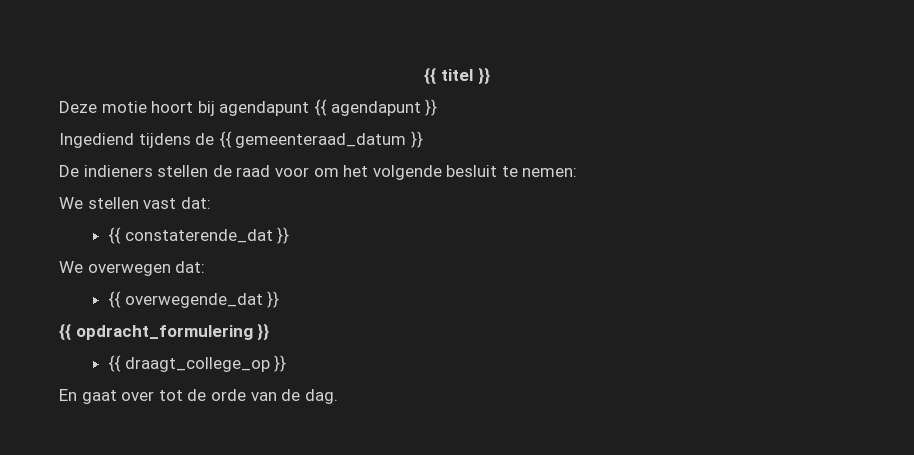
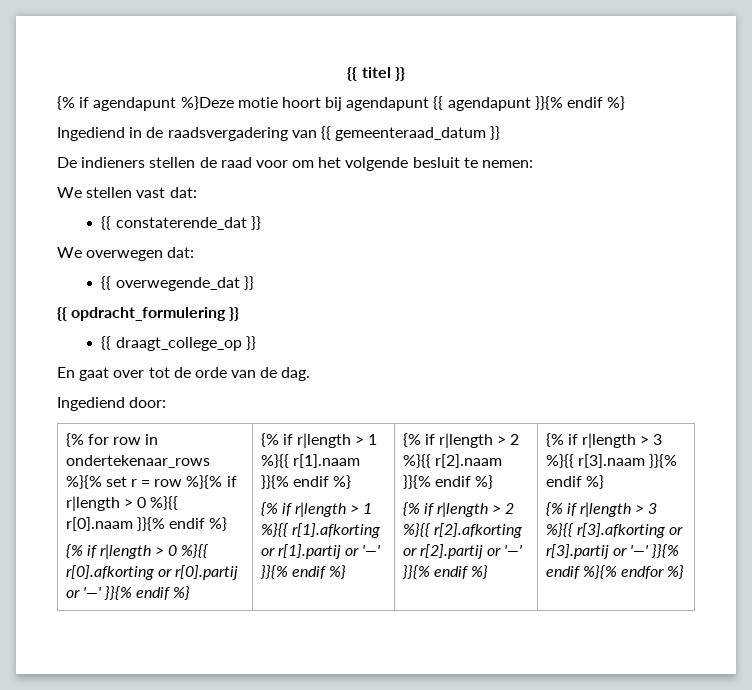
- Deze motie hoort bij agendapunt {{ agendapunt }}
- Ingediend tijdens de {{ gemeenteraad_datum }}
+ {% if agendapunt %}Deze motie hoort bij agendapunt {{ agendapunt }}{% endif %}
+ Ingediend in de raadsvergadering van {{ gemeenteraad_datum }}
+ Ingediend door:
+ {% for row in ondertekenaar_rows %}{% set r = row %}{% if r|length > 0 %}{{ r[0].naam }}{% endif %}
+ {% if r|length > 0 %}{{ r[0].afkorting or r[0].partij or '—' }}{% endif %} | {% if r|length > 1 %}{{ r[1].naam }}{% endif %}
+ {% if r|length > 1 %}{{ r[1].afkorting or r[1].partij or '—' }}{% endif %} | {% if r|length > 2 %}{{ r[2].naam }}{% endif %}
+ {% if r|length > 2 %}{{ r[2].afkorting or r[2].partij or '—' }}{% endif %} | {% if r|length > 3 %}{{ r[3].naam }}{% endif %}
+ {% if r|length > 3 %}{{ r[3].afkorting or r[3].partij or '—' }}{% endif %}{% endfor %}

